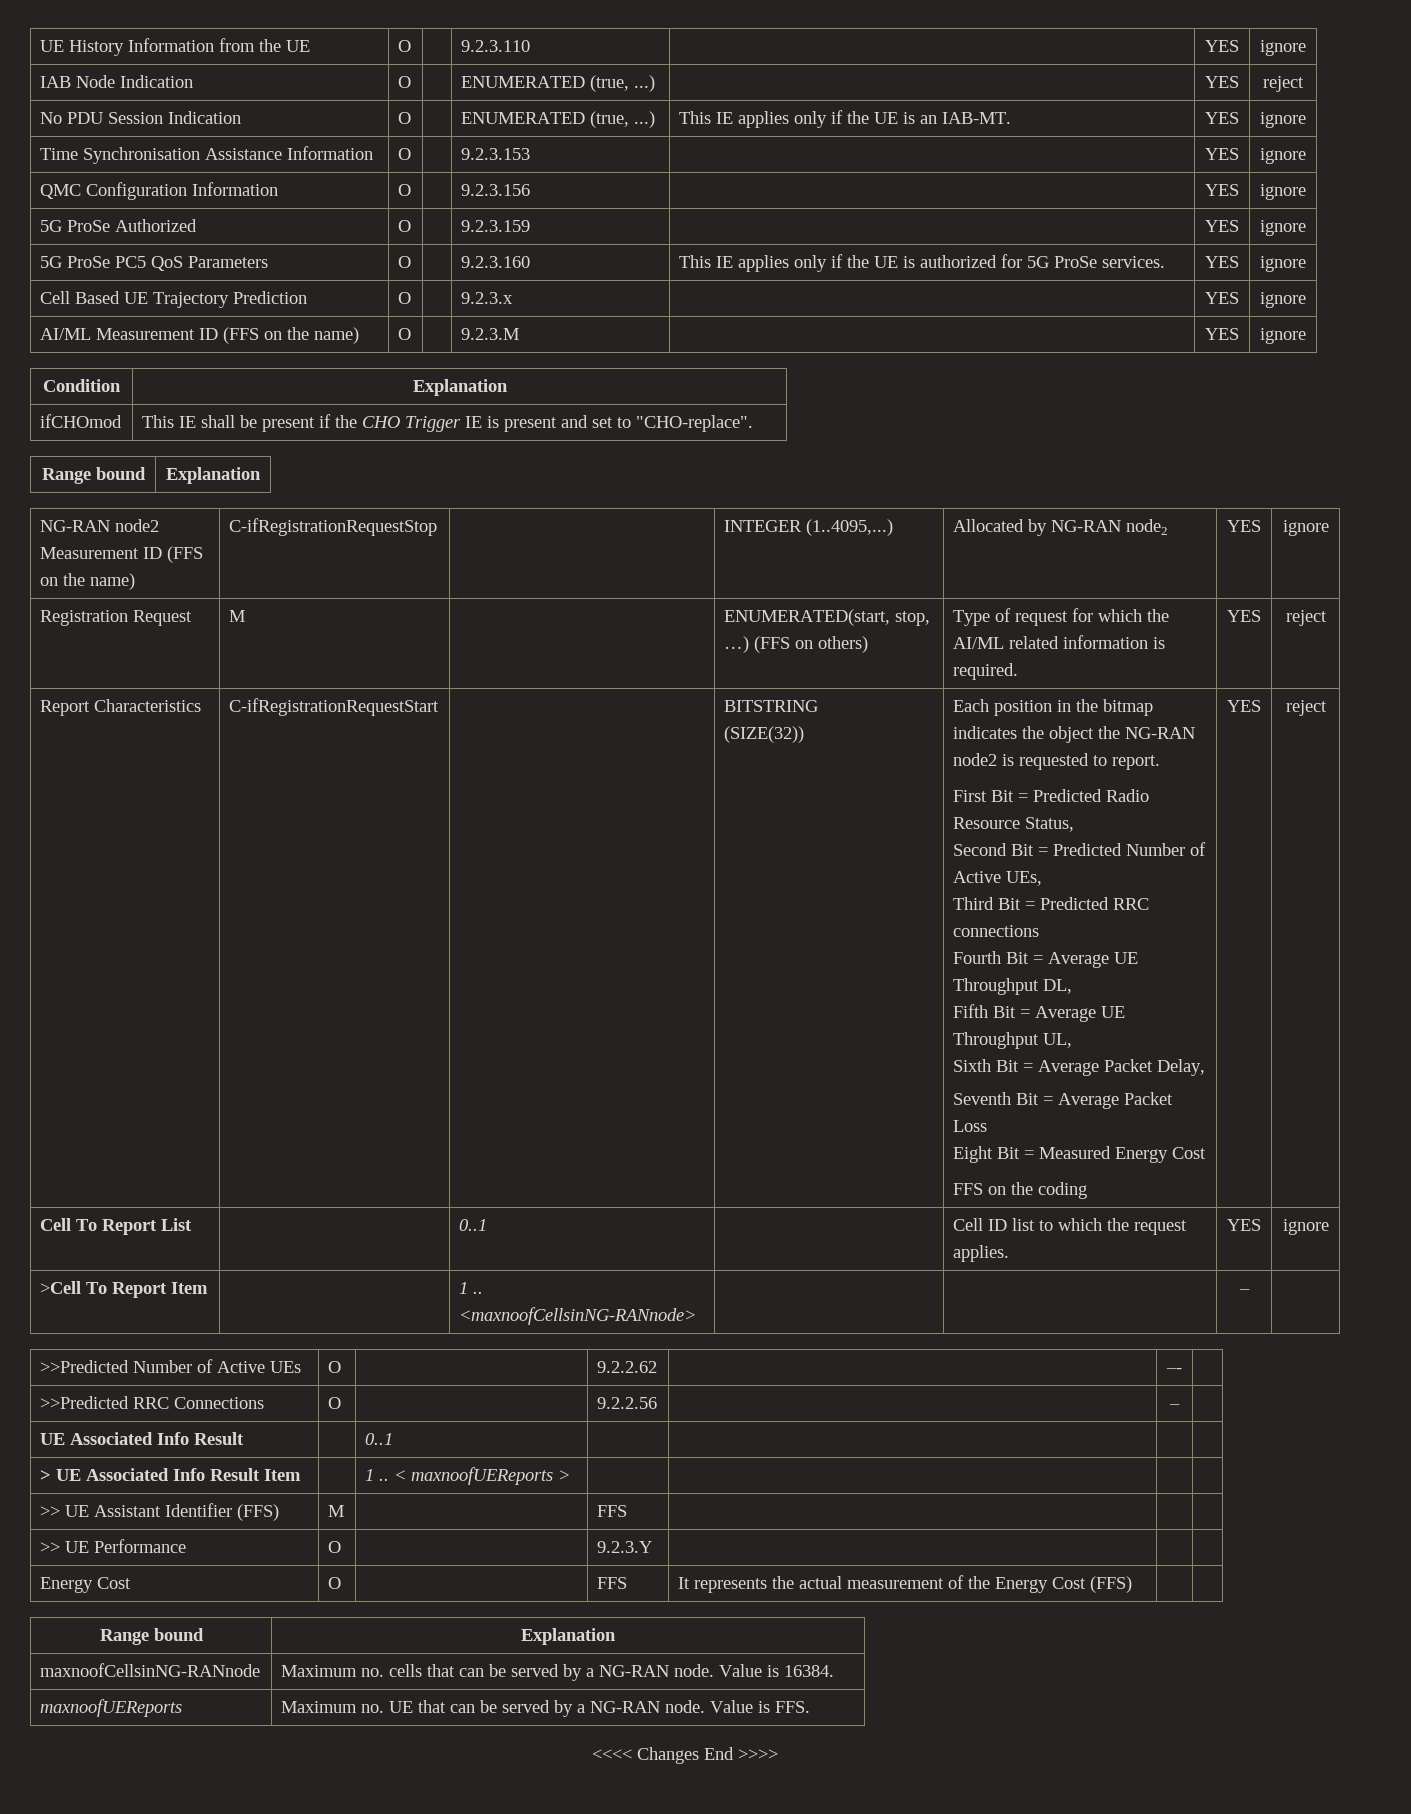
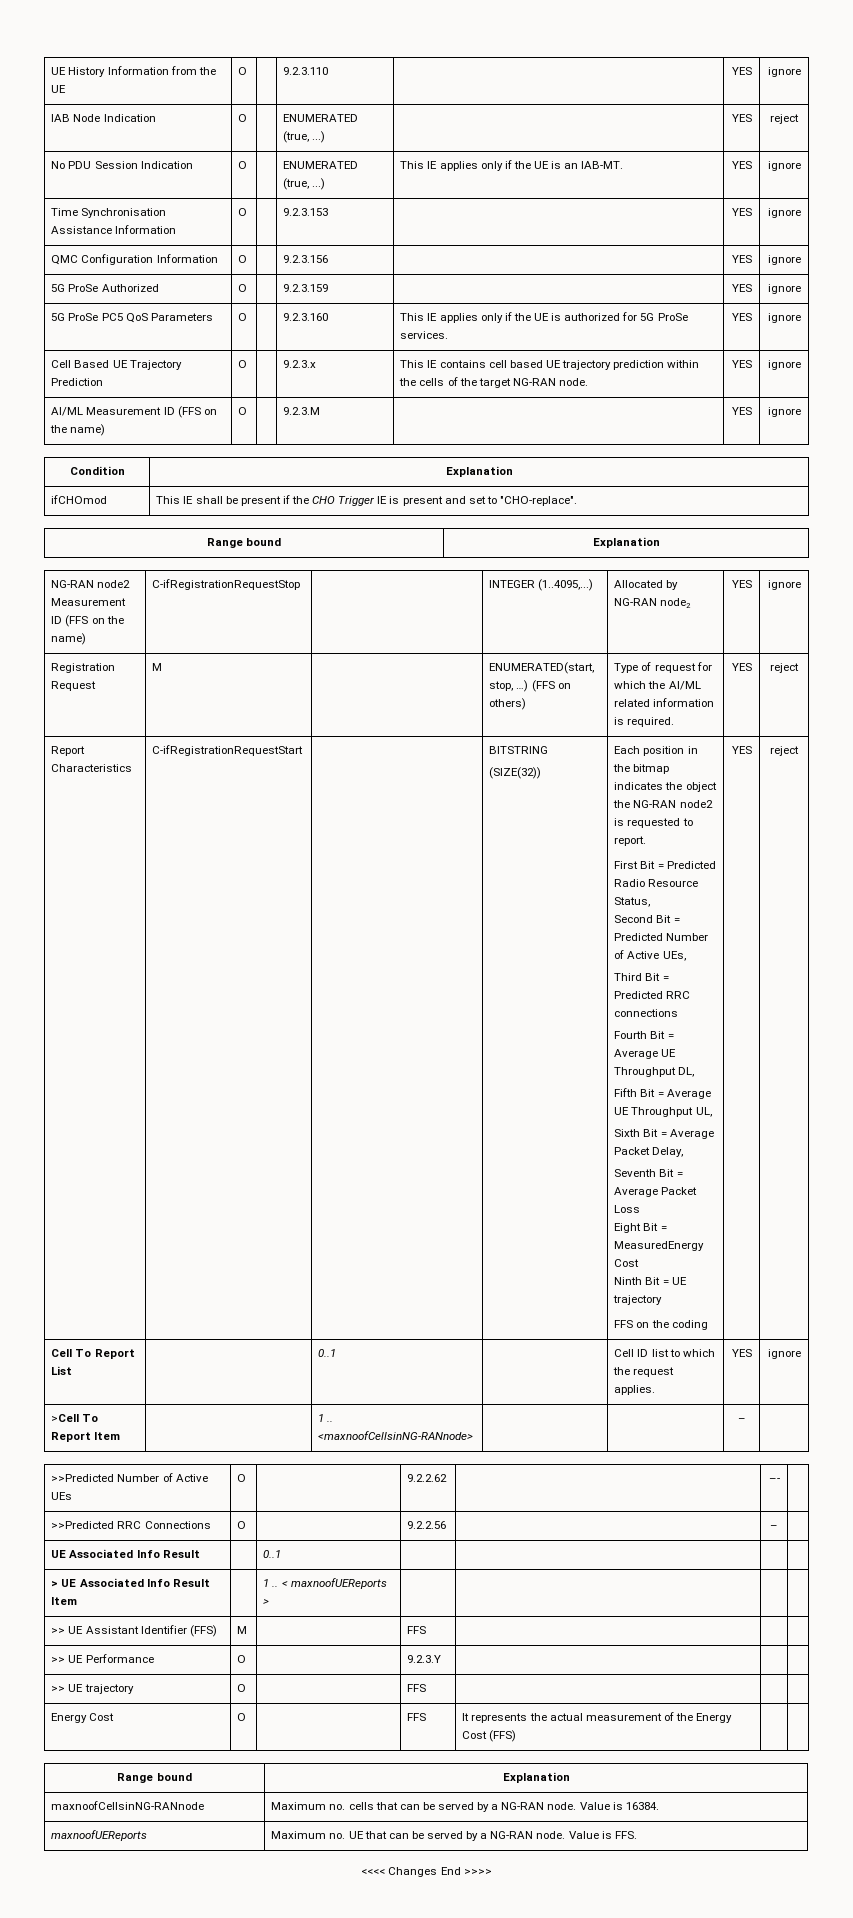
- Cell Based UE Trajectory Prediction | O | | 9.2.3.x | | YES | ignore
+ Cell Based UE Trajectory Prediction | O | | 9.2.3.x | This IE contains cell based UE trajectory prediction within the cells of the target NG-RAN node. | YES | ignore
- Eight Bit = Measured Energy Cost
+ Eight Bit = MeasuredEnergy Cost
+ Ninth Bit = UE trajectory
+ >> UE trajectory | O | | FFS | | |

